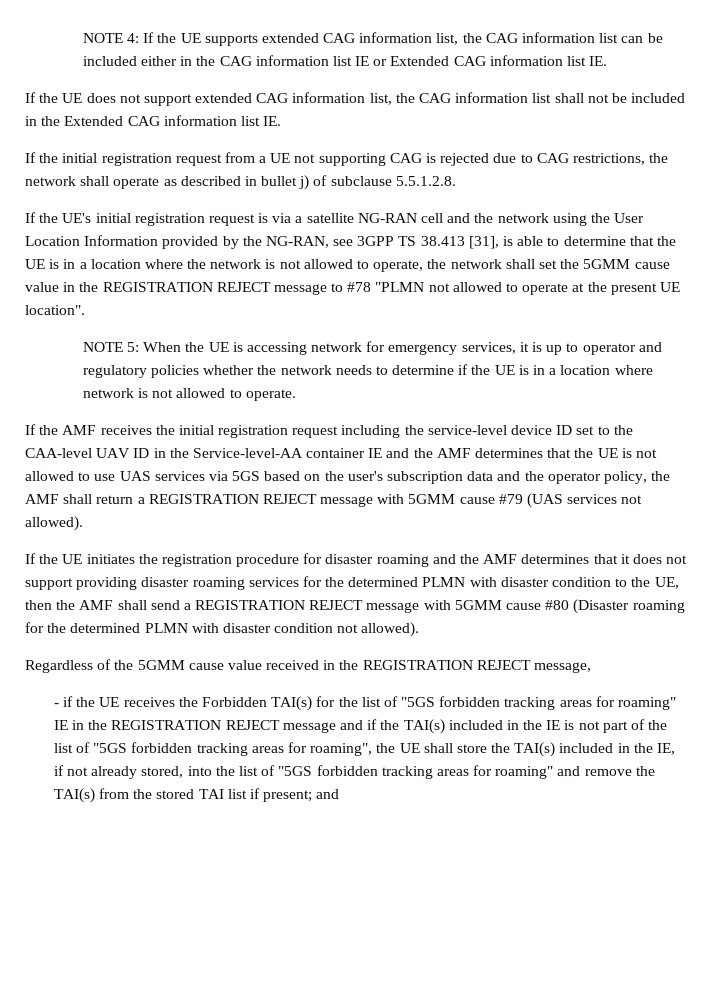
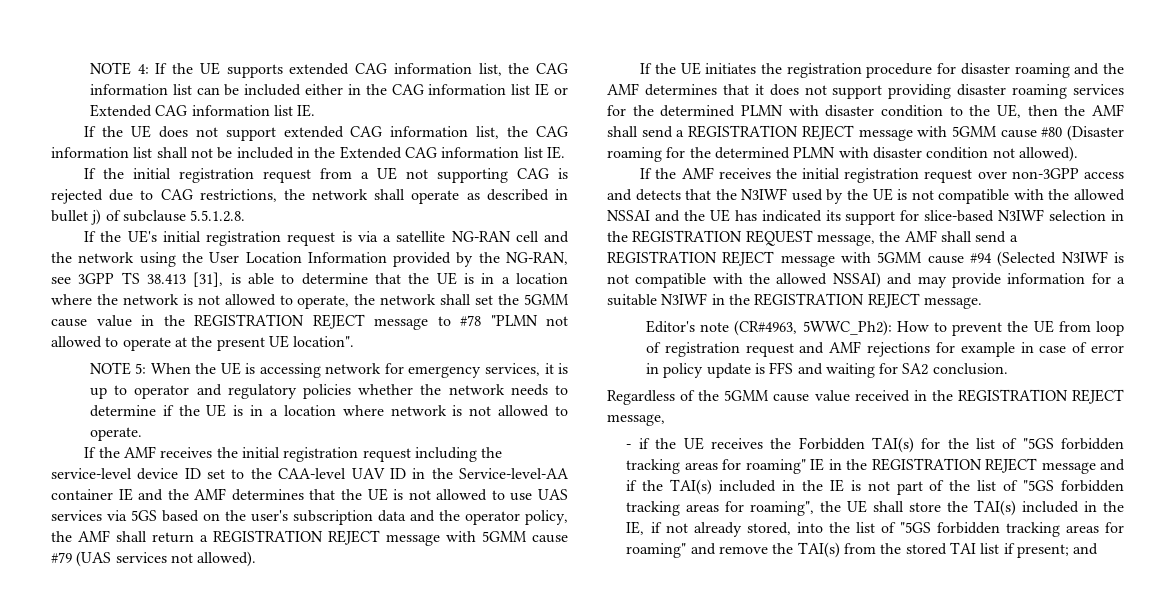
+ If the AMF receives the initial registration request over non-3GPP access and detects that the N3IWF used by the UE is not compatible with the allowed NSSAI and the UE has indicated its support for slice-based N3IWF selection in the REGISTRATION REQUEST message, the AMF shall send a REGISTRATION REJECT message with 5GMM cause #94 (Selected N3IWF is not compatible with the allowed NSSAI) and may provide information for a suitable N3IWF in the REGISTRATION REJECT message.
+ Editor's note (CR#4963, 5WWC_Ph2): How to prevent the UE from loop of registration request and AMF rejections for example in case of error in policy update is FFS and waiting for SA2 conclusion.

